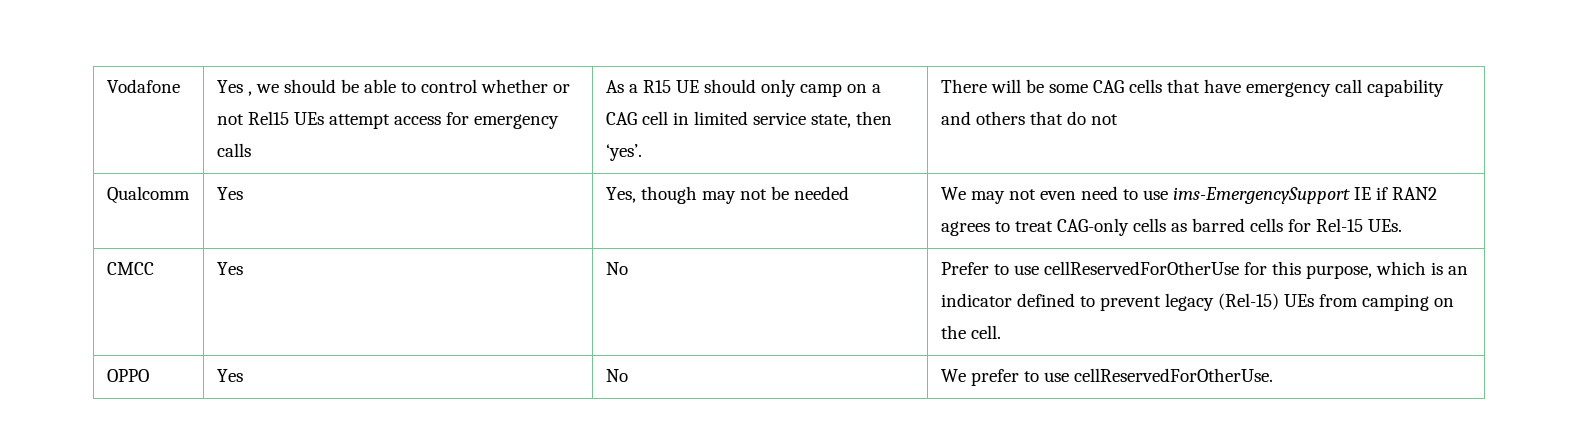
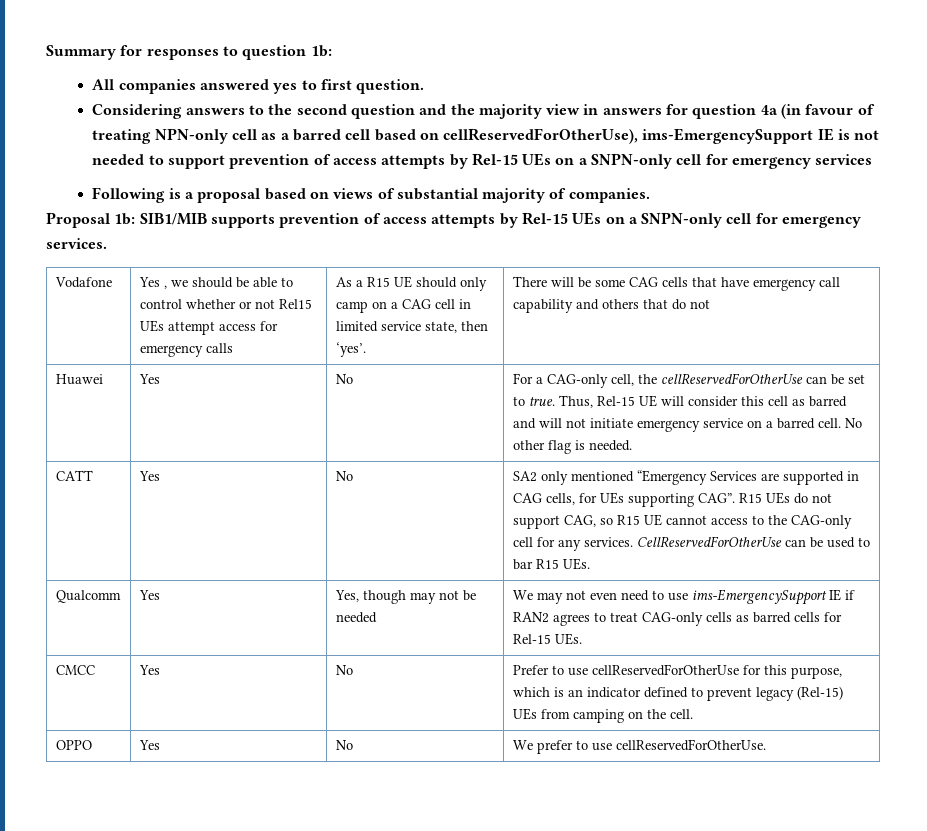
+ Summary for responses to question 1b:
+ All companies answered yes to first question.
+ Considering answers to the second question and the majority view in answers for question 4a (in favour of treating NPN-only cell as a barred cell based on cellReservedForOtherUse), ims-EmergencySupport IE is not needed to support prevention of access attempts by Rel-15 UEs on a SNPN-only cell for emergency services
+ Following is a proposal based on views of substantial majority of companies.
+ Proposal 1b: SIB1/MIB supports prevention of access attempts by Rel-15 UEs on a SNPN-only cell for emergency services.
+ Huawei | Yes | No | For a CAG-only cell, the cellReservedForOtherUse can be set to true. Thus, Rel-15 UE will consider this cell as barred and will not initiate emergency service on a barred cell. No other flag is needed.
+ CATT | Yes | No | SA2 only mentioned “Emergency Services are supported in CAG cells, for UEs supporting CAG”. R15 UEs do not support CAG, so R15 UE cannot access to the CAG-only cell for any services. CellReservedForOtherUse can be used to bar R15 UEs.

